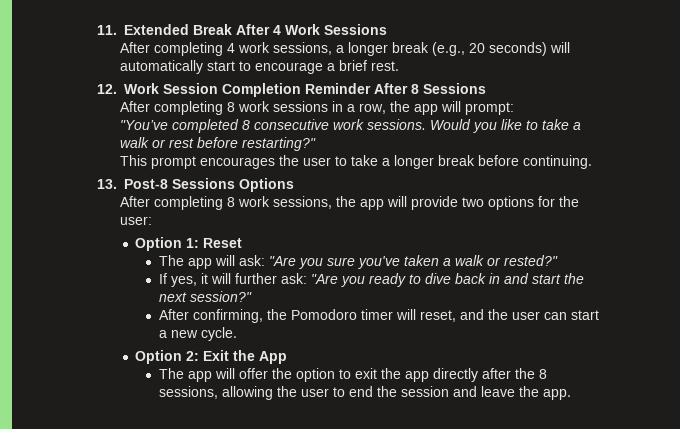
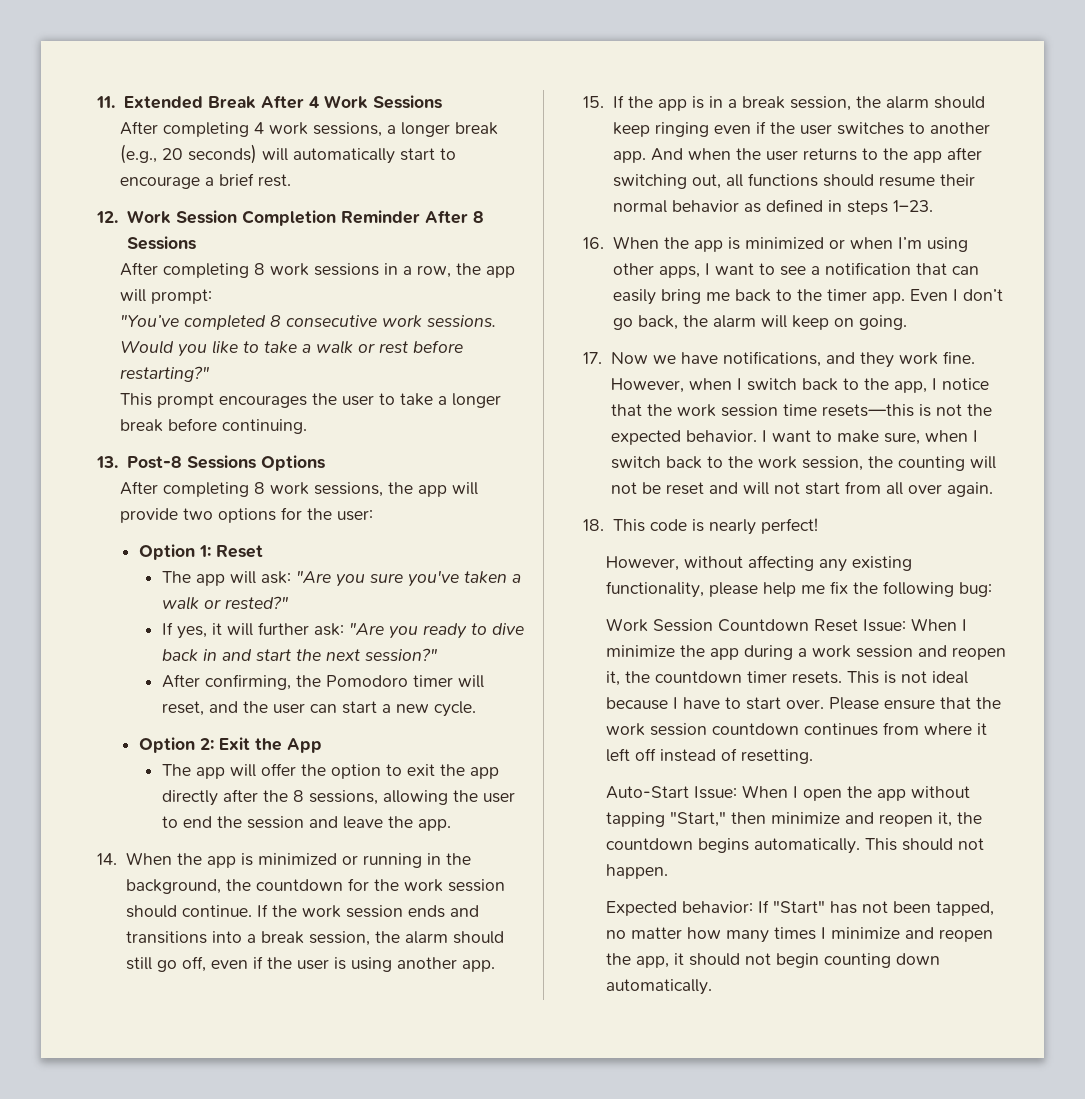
+ 14. When the app is minimized or running in the background, the countdown for the work session should continue. If the work session ends and transitions into a break session, the alarm should still go off, even if the user is using another app.
+ 15. If the app is in a break session, the alarm should keep ringing even if the user switches to another app. And when the user returns to the app after switching out, all functions should resume their normal behavior as defined in steps 1–23.
+ 16. When the app is minimized or when I’m using other apps, I want to see a notification that can easily bring me back to the timer app. Even I don’t go back, the alarm will keep on going.
+ 17. Now we have notifications, and they work fine. However, when I switch back to the app, I notice that the work session time resets—this is not the expected behavior. I want to make sure, when I switch back to the work session, the counting will not be reset and will not start from all over again.
+ 18. This code is nearly perfect!
+ However, without affecting any existing functionality, please help me fix the following bug:
+ Work Session Countdown Reset Issue: When I minimize the app during a work session and reopen it, the countdown timer resets. This is not ideal because I have to start over. Please ensure that the work session countdown continues from where it left off instead of resetting.
+ Auto-Start Issue: When I open the app without tapping "Start," then minimize and reopen it, the countdown begins automatically. This should not happen.
+ Expected behavior: If "Start" has not been tapped, no matter how many times I minimize and reopen the app, it should not begin counting down automatically.

